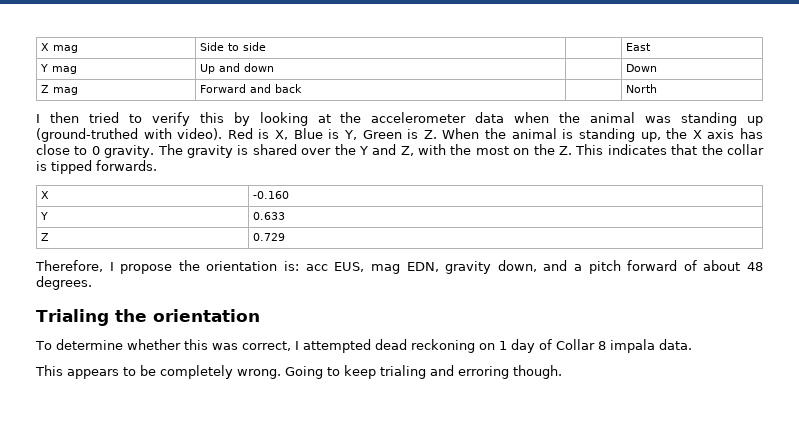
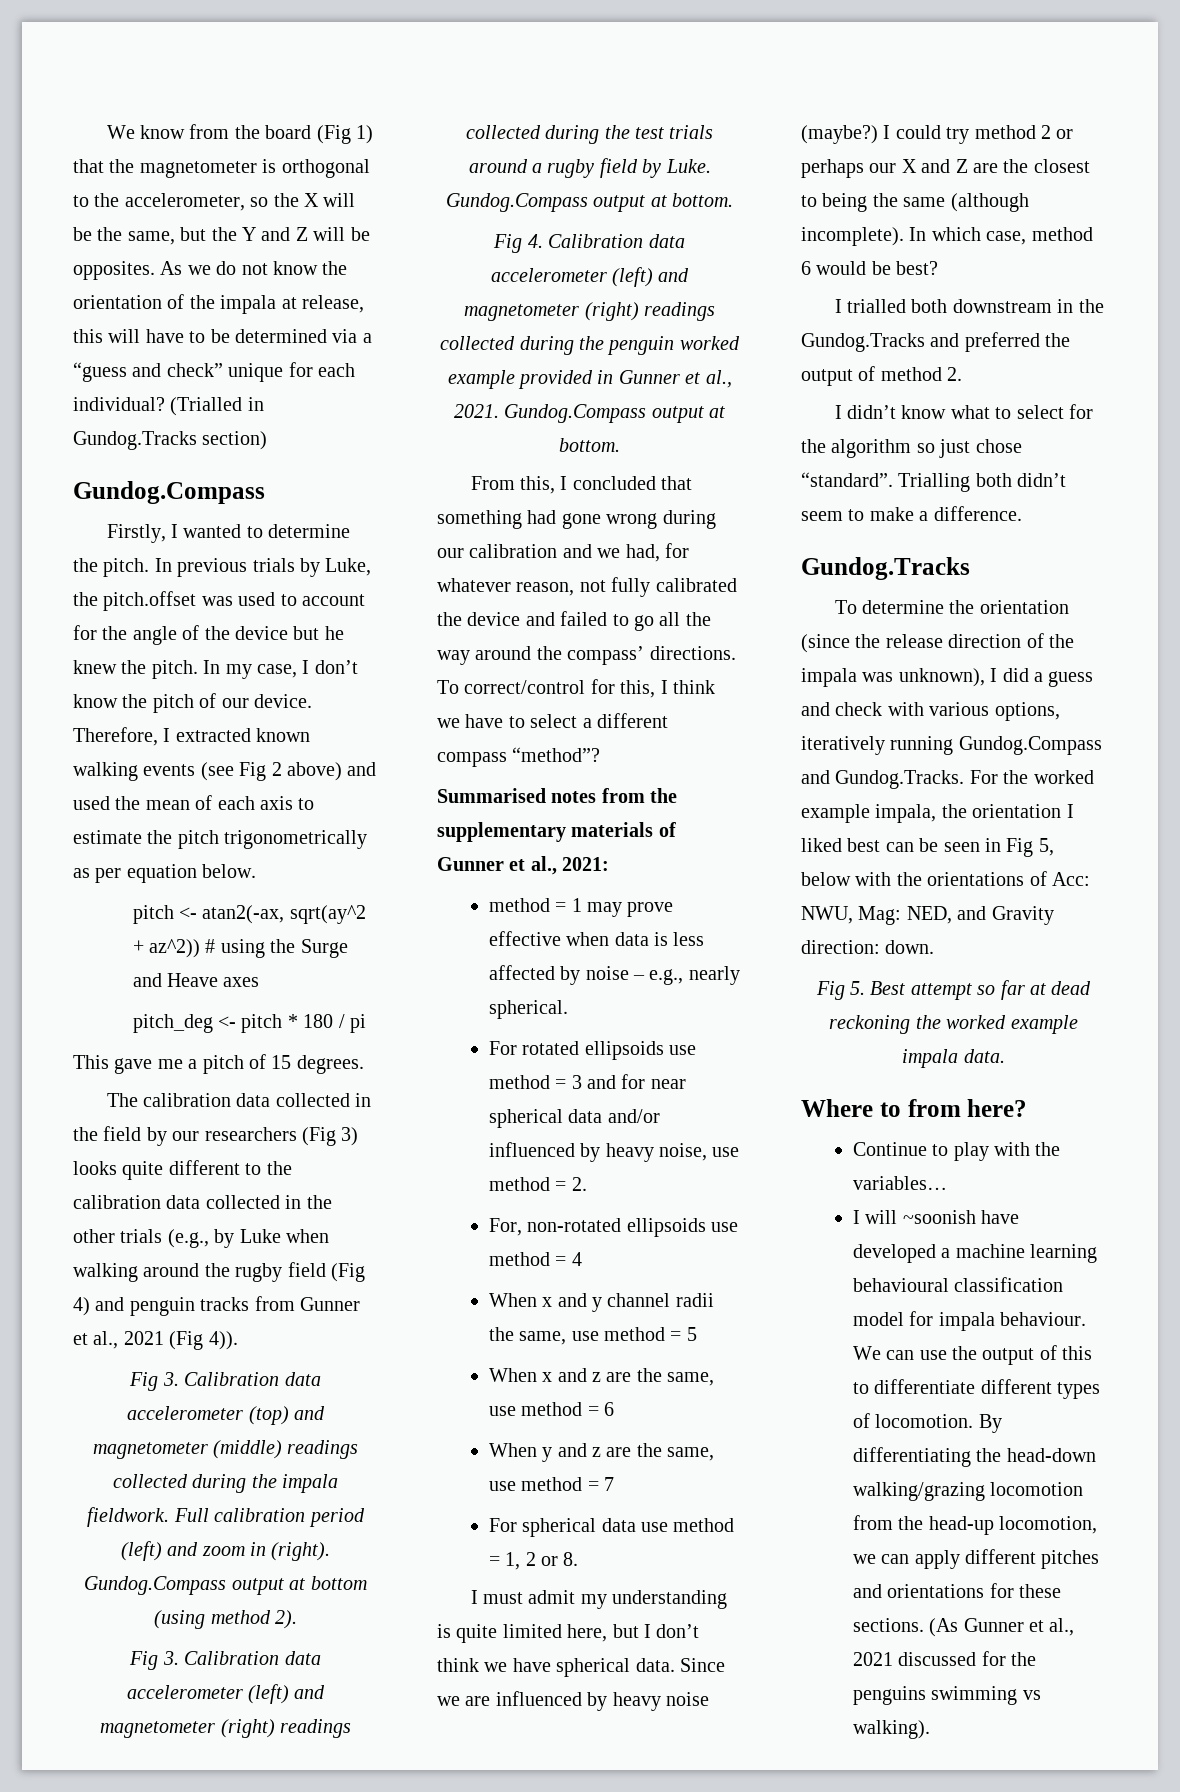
- X mag | Side to side | | East
- Y mag | Up and down | | Down
- Z mag | Forward and back | | North
- I then tried to verify this by looking at the accelerometer data when the animal was standing up (ground-truthed with video). Red is X, Blue is Y, Green is Z. When the animal is standing up, the X axis has close to 0 gravity. The gravity is shared over the Y and Z, with the most on the Z. This indicates that the collar is tipped forwards.
- X | -0.160
- Y | 0.633
- Z | 0.729
- Therefore, I propose the orientation is: acc EUS, mag EDN, gravity down, and a pitch forward of about 48 degrees.
- Trialing the orientation
- To determine whether this was correct, I attempted dead reckoning on 1 day of Collar 8 impala data.
- This appears to be completely wrong. Going to keep trialing and erroring though.
+ We know from the board (Fig 1) that the magnetometer is orthogonal to the accelerometer, so the X will be the same, but the Y and Z will be opposites. As we do not know the orientation of the impala at release, this will have to be determined via a “guess and check” unique for each individual? (Trialled in Gundog.Tracks section)
+ Gundog.Compass
+ Firstly, I wanted to determine the pitch. In previous trials by Luke, the pitch.offset was used to account for the angle of the device but he knew the pitch. In my case, I don’t know the pitch of our device. Therefore, I extracted known walking events (see Fig 2 above) and used the mean of each axis to estimate the pitch trigonometrically as per equation below.
+ pitch <- atan2(-ax, sqrt(ay^2 + az^2)) # using the Surge and Heave axes
+ pitch_deg <- pitch * 180 / pi
+ This gave me a pitch of 15 degrees.
+ The calibration data collected in the field by our researchers (Fig 3) looks quite different to the calibration data collected in the other trials (e.g., by Luke when walking around the rugby field (Fig 4) and penguin tracks from Gunner et al., 2021 (Fig 4)).
+ Fig 3. Calibration data accelerometer (top) and magnetometer (middle) readings collected during the impala fieldwork. Full calibration period (left) and zoom in (right). Gundog.Compass output at bottom (using method 2).
+ Fig 3. Calibration data accelerometer (left) and magnetometer (right) readings collected during the test trials around a rugby field by Luke. Gundog.Compass output at bottom.
+ Fig 4. Calibration data accelerometer (left) and magnetometer (right) readings collected during the penguin worked example provided in Gunner et al., 2021. Gundog.Compass output at bottom.
+ From this, I concluded that something had gone wrong during our calibration and we had, for whatever reason, not fully calibrated the device and failed to go all the way around the compass’ directions. To correct/control for this, I think we have to select a different compass “method”?
+ Summarised notes from the supplementary materials of Gunner et al., 2021:
+ method = 1 may prove effective when data is less affected by noise – e.g., nearly spherical.
+ For rotated ellipsoids use method = 3 and for near spherical data and/or influenced by heavy noise, use method = 2.
+ For, non-rotated ellipsoids use method = 4
+ When x and y channel radii the same, use method = 5
+ When x and z are the same, use method = 6
+ When y and z are the same, use method = 7
+ For spherical data use method = 1, 2 or 8.
+ I must admit my understanding is quite limited here, but I don’t think we have spherical data. Since we are influenced by heavy noise (maybe?) I could try method 2 or perhaps our X and Z are the closest to being the same (although incomplete). In which case, method 6 would be best?
+ I trialled both downstream in the Gundog.Tracks and preferred the output of method 2.
+ I didn’t know what to select for the algorithm so just chose “standard”. Trialling both didn’t seem to make a difference.
+ Gundog.Tracks
+ To determine the orientation (since the release direction of the impala was unknown), I did a guess and check with various options, iteratively running Gundog.Compass and Gundog.Tracks. For the worked example impala, the orientation I liked best can be seen in Fig 5, below with the orientations of Acc: NWU, Mag: NED, and Gravity direction: down.
+ Fig 5. Best attempt so far at dead reckoning the worked example impala data.
+ Where to from here?
+ Continue to play with the variables…
+ I will ~soonish have developed a machine learning behavioural classification model for impala behaviour. We can use the output of this to differentiate different types of locomotion. By differentiating the head-down walking/grazing locomotion from the head-up locomotion, we can apply different pitches and orientations for these sections. (As Gunner et al., 2021 discussed for the penguins swimming vs walking).

